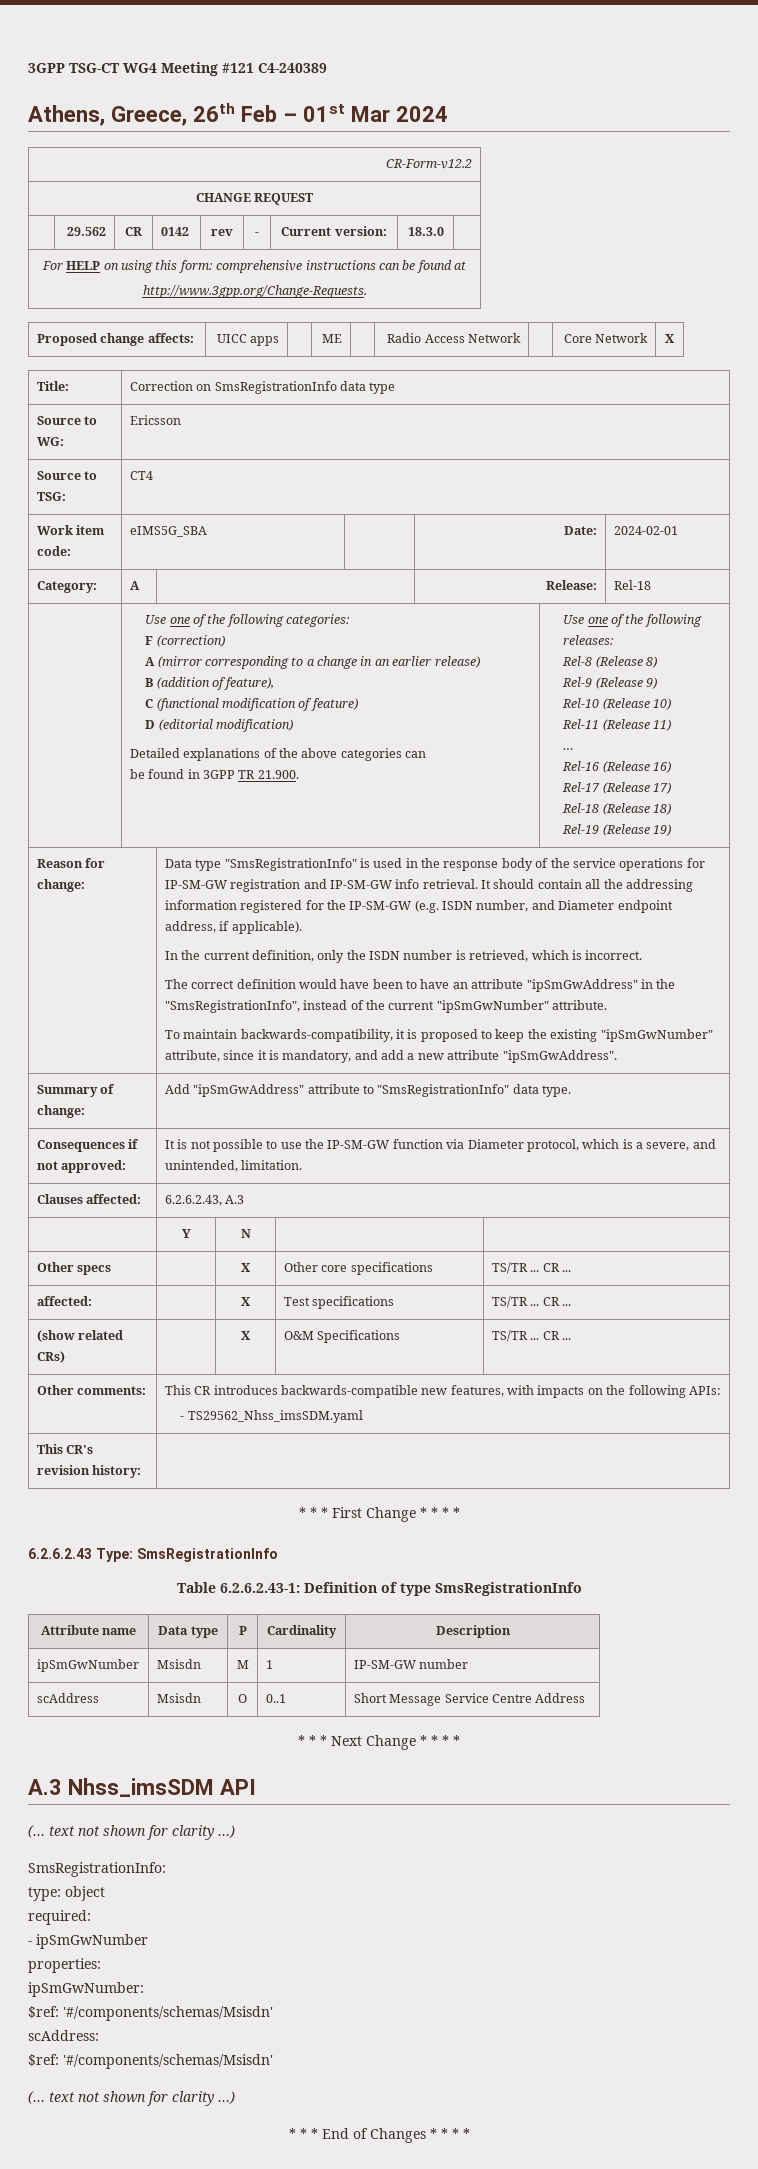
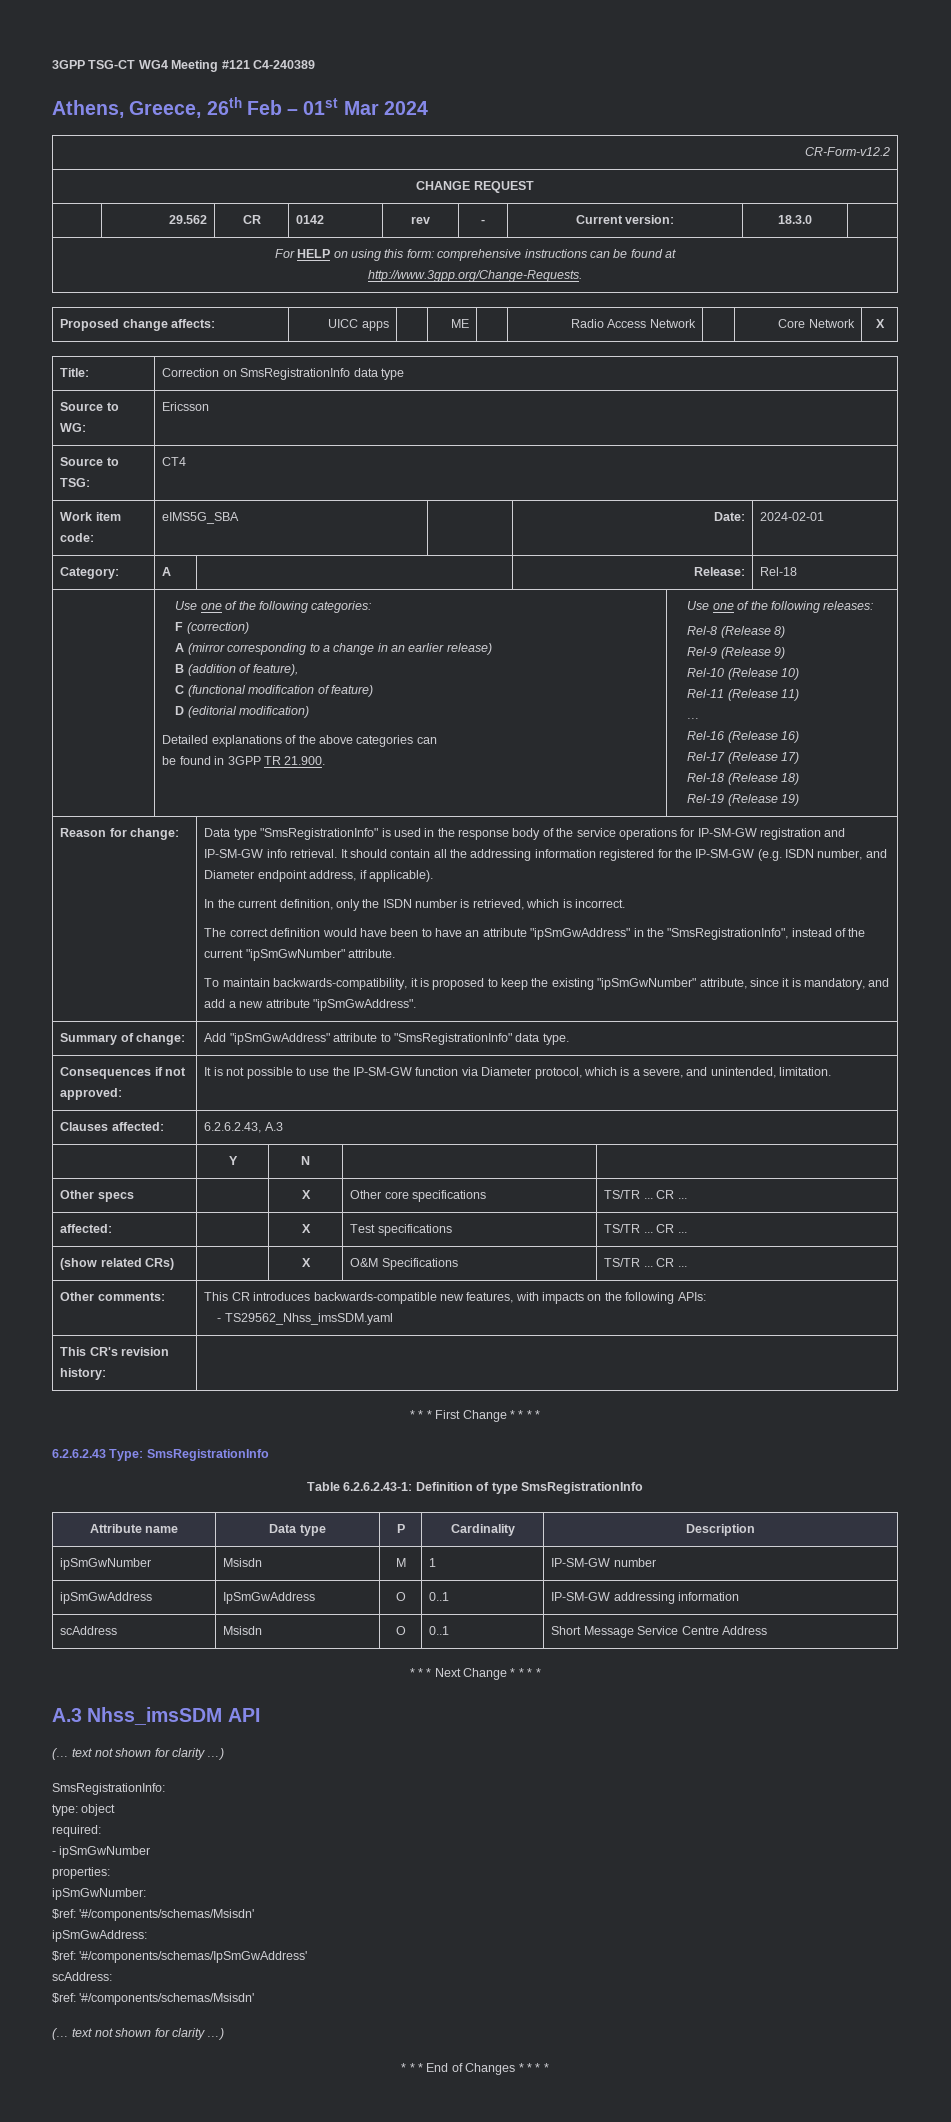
+ ipSmGwAddress | IpSmGwAddress | O | 0..1 | IP-SM-GW addressing information
+ ipSmGwAddress:
+ $ref: '#/components/schemas/IpSmGwAddress'

